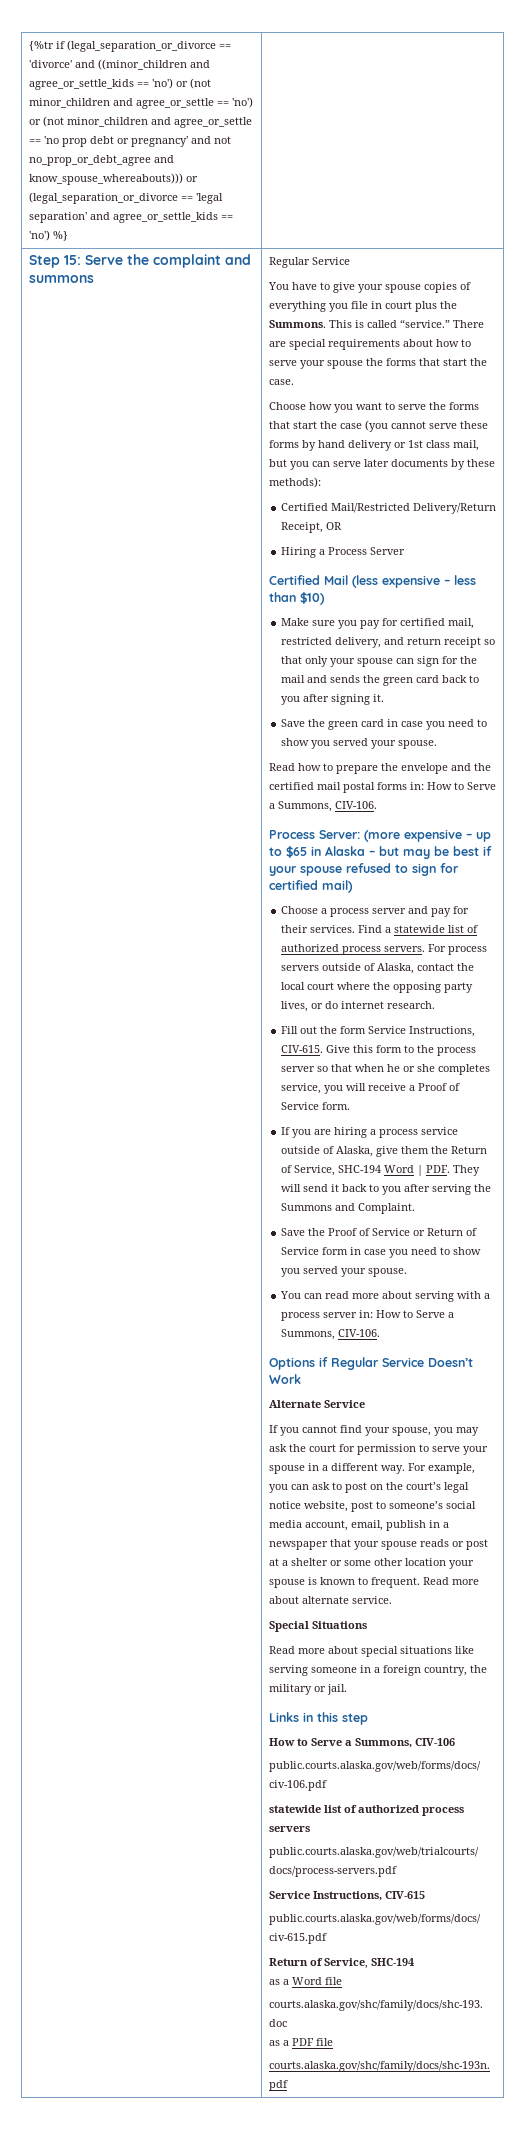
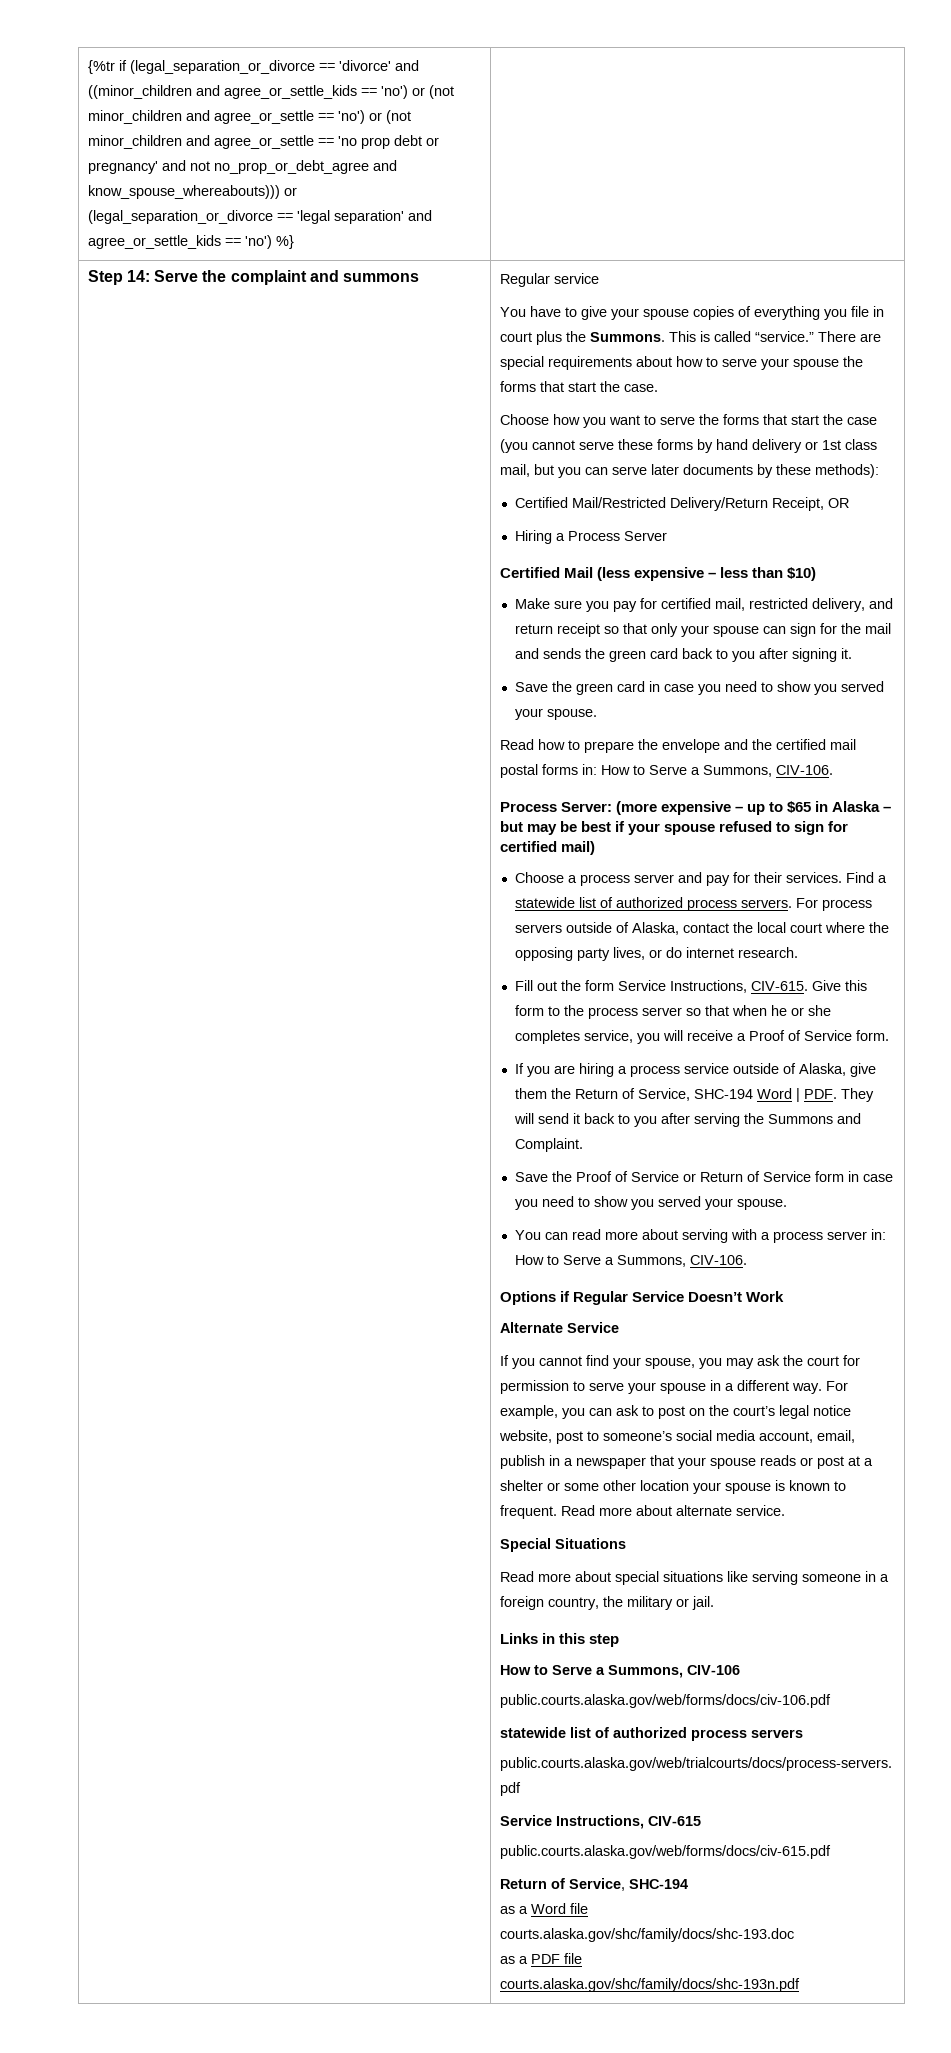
- Step 15: Serve the complaint and summons | Regular Service
+ Step 14: Serve the complaint and summons | Regular service

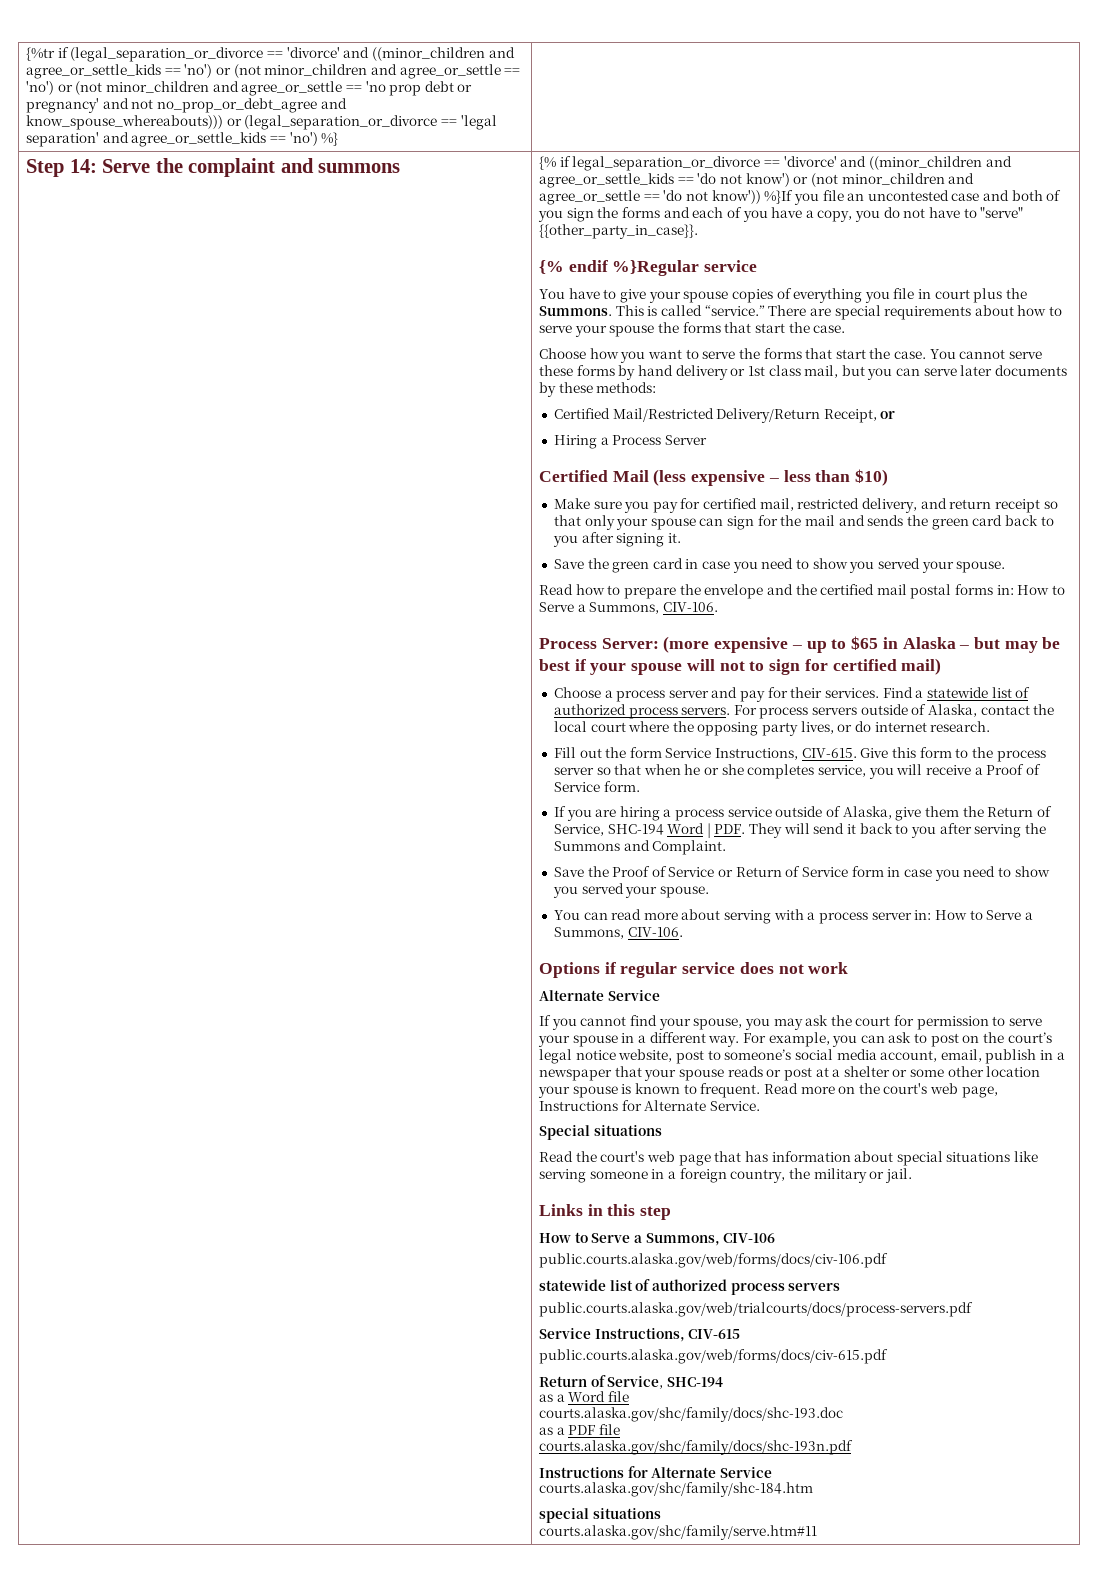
- Regular service
+ {% if legal_separation_or_divorce == 'divorce' and ((minor_children and agree_or_settle_kids == 'do not know') or (not minor_children and agree_or_settle == 'do not know')) %}If you file an uncontested case and both of you sign the forms and each of you have a copy, you do not have to "serve" {{other_party_in_case}}.
+ {% endif %}Regular service
- Choose how you want to serve the forms that start the case (you cannot serve these forms by hand delivery or 1st class mail, but you can serve later documents by these methods):
+ Choose how you want to serve the forms that start the case. You cannot serve these forms by hand delivery or 1st class mail, but you can serve later documents by these methods:
- Certified Mail/Restricted Delivery/Return Receipt, OR
+ Certified Mail/Restricted Delivery/Return Receipt, or
- Process Server: (more expensive – up to $65 in Alaska – but may be best if your spouse refused to sign for certified mail)
+ Process Server: (more expensive – up to $65 in Alaska – but may be best if your spouse will not to sign for certified mail)
- Options if Regular Service Doesn’t Work
+ Options if regular service does not work
- Read more about alternate service.
+ Read more on the court's web page, Instructions for Alternate Service.
- Special Situations
- Read more about special situations like serving someone in a foreign country, the military or jail.
+ Special situations
+ Read the court's web page that has information about special situations like serving someone in a foreign country, the military or jail.
+ Instructions for Alternate Service
+ courts.alaska.gov/shc/family/shc-184.htm
+ special situations
+ courts.alaska.gov/shc/family/serve.htm#11

